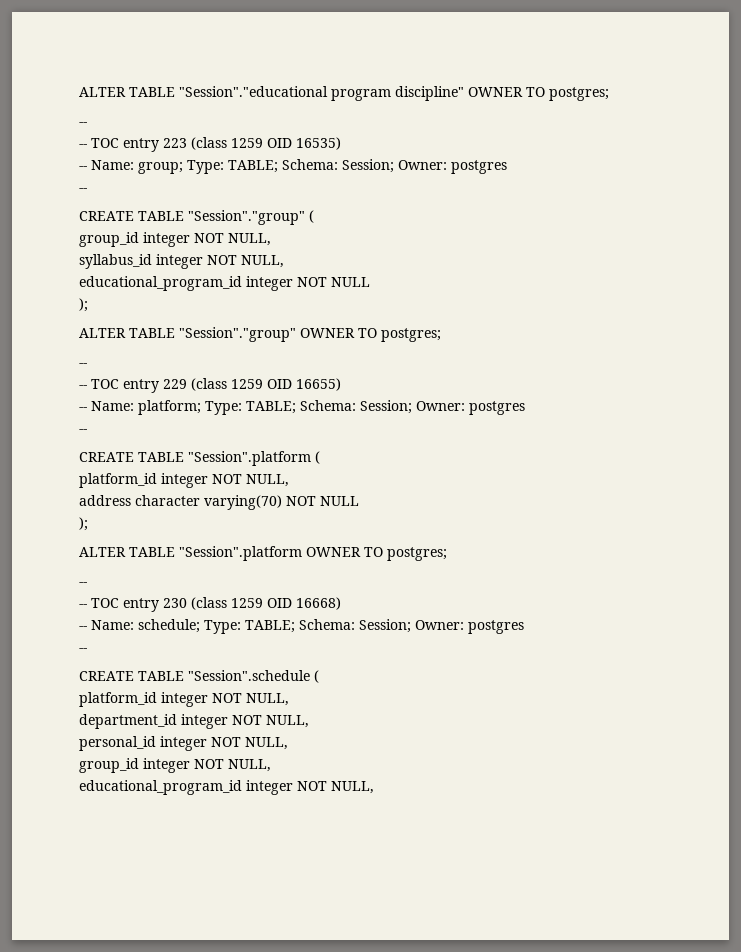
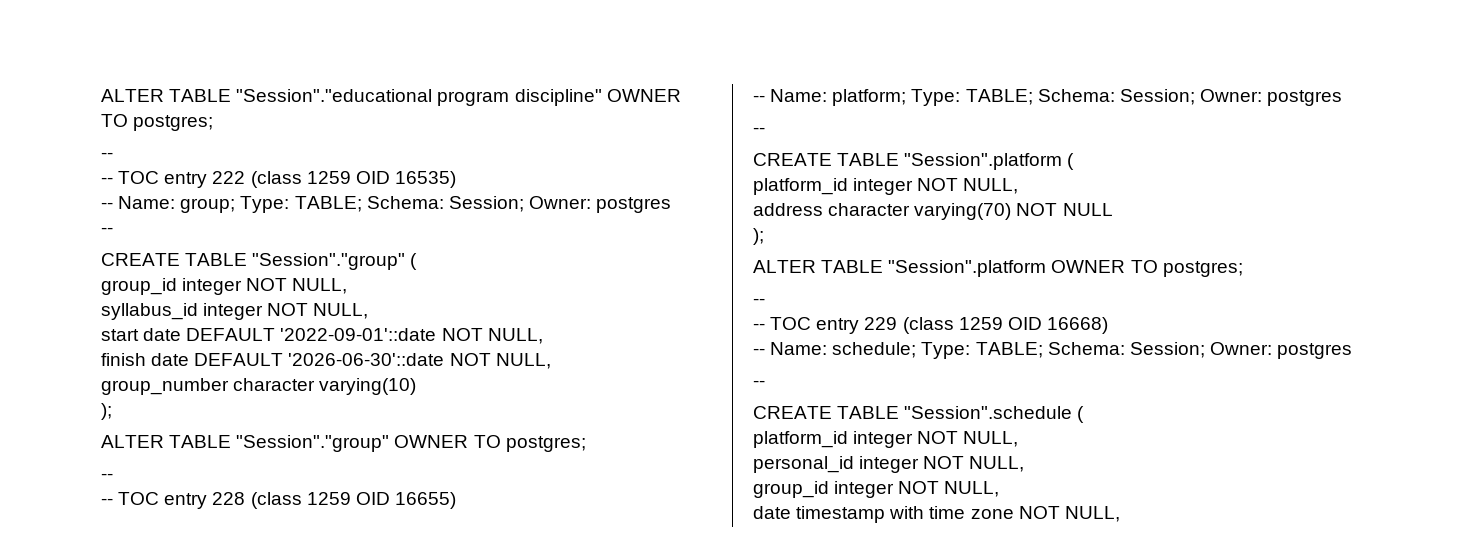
- -- TOC entry 223 (class 1259 OID 16535)
+ -- TOC entry 222 (class 1259 OID 16535)
- educational_program_id integer NOT NULL
+ start date DEFAULT '2022-09-01'::date NOT NULL,
+ finish date DEFAULT '2026-06-30'::date NOT NULL,
+ group_number character varying(10)
- -- TOC entry 229 (class 1259 OID 16655)
+ -- TOC entry 228 (class 1259 OID 16655)
- -- TOC entry 230 (class 1259 OID 16668)
+ -- TOC entry 229 (class 1259 OID 16668)
- department_id integer NOT NULL,
- educational_program_id integer NOT NULL,
+ date timestamp with time zone NOT NULL,

